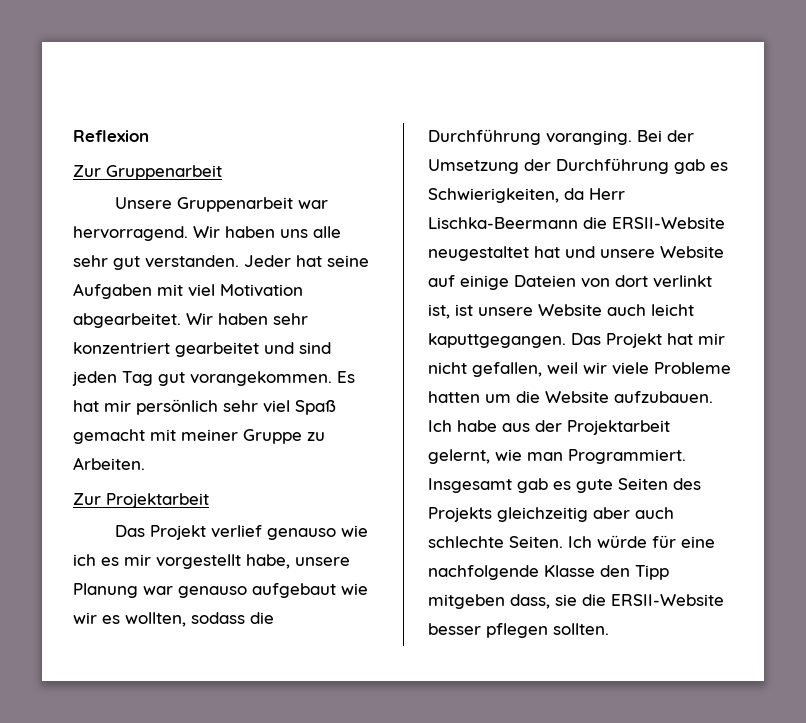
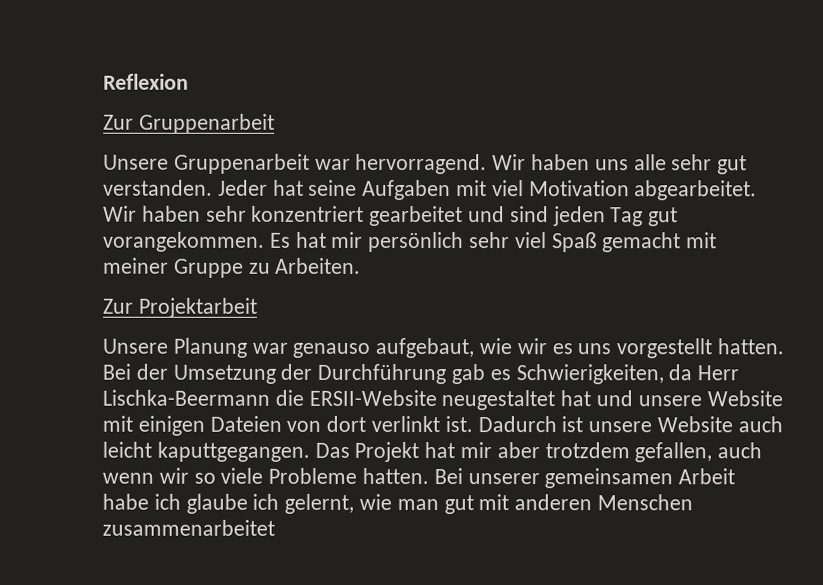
- Das Projekt verlief genauso wie ich es mir vorgestellt habe, unsere Planung war genauso aufgebaut wie wir es wollten, sodass die Durchführung voranging.
+ Unsere Planung war genauso aufgebaut, wie wir es uns vorgestellt hatten.
- Bei der Umsetzung der Durchführung gab es Schwierigkeiten, da Herr Lischka-Beermann die ERSII-Website neugestaltet hat und unsere Website auf einige Dateien von dort verlinkt ist, ist unsere Website auch leicht kaputtgegangen.
+ Bei der Umsetzung der Durchführung gab es Schwierigkeiten, da Herr Lischka-Beermann die ERSII-Website neugestaltet hat und unsere Website mit einigen Dateien von dort verlinkt ist. Dadurch ist unsere Website auch leicht kaputtgegangen.
- Das Projekt hat mir nicht gefallen, weil wir viele Probleme hatten um die Website aufzubauen. Ich habe aus der Projektarbeit gelernt, wie man Programmiert. Insgesamt gab es gute Seiten des Projekts gleichzeitig aber auch schlechte Seiten. Ich würde für eine nachfolgende Klasse den Tipp mitgeben dass, sie die ERSII-Website besser pflegen sollten.
+ Das Projekt hat mir aber trotzdem gefallen, auch wenn wir so viele Probleme hatten. Bei unserer gemeinsamen Arbeit habe ich glaube ich gelernt, wie man gut mit anderen Menschen zusammenarbeitet

